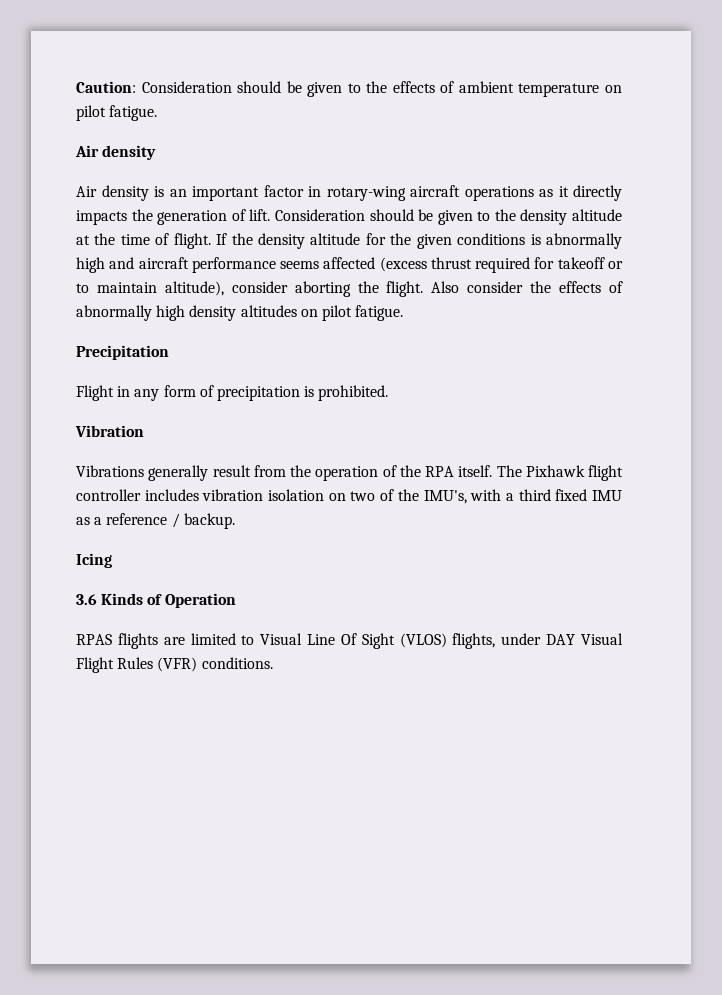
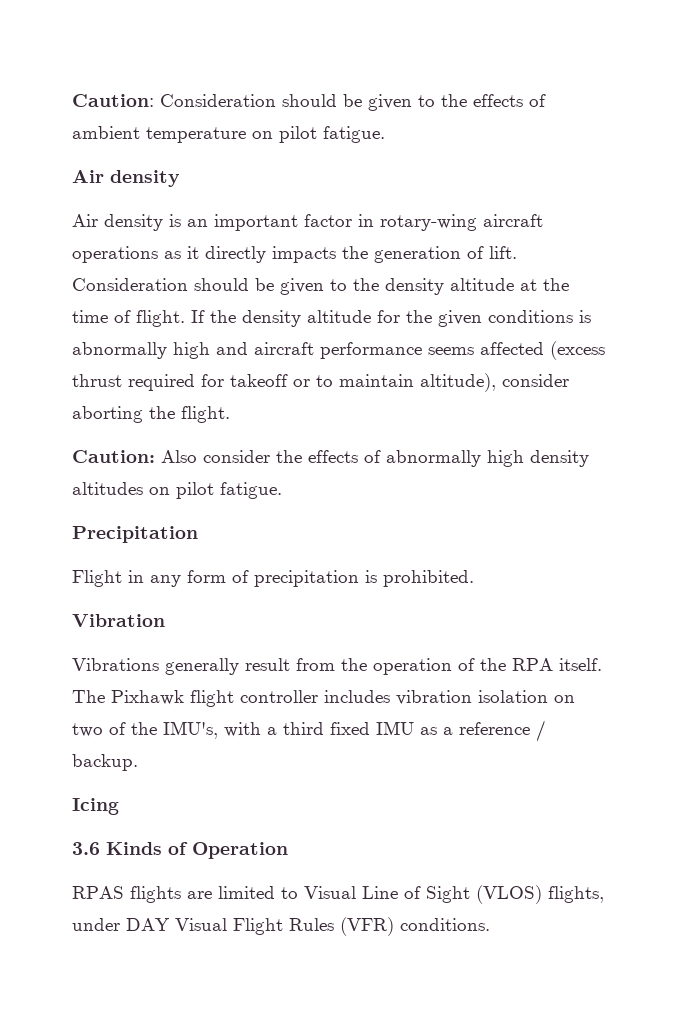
- If the density altitude for the given conditions is abnormally high and aircraft performance seems affected (excess thrust required for takeoff or to maintain altitude), consider aborting the flight. Also consider the effects of abnormally high density altitudes on pilot fatigue.
+ If the density altitude for the given conditions is abnormally high and aircraft performance seems affected (excess thrust required for takeoff or to maintain altitude), consider aborting the flight.
+ Caution: Also consider the effects of abnormally high density altitudes on pilot fatigue.
- RPAS flights are limited to Visual Line Of Sight (VLOS) flights, under DAY Visual Flight Rules (VFR) conditions.
+ RPAS flights are limited to Visual Line of Sight (VLOS) flights, under DAY Visual Flight Rules (VFR) conditions.

